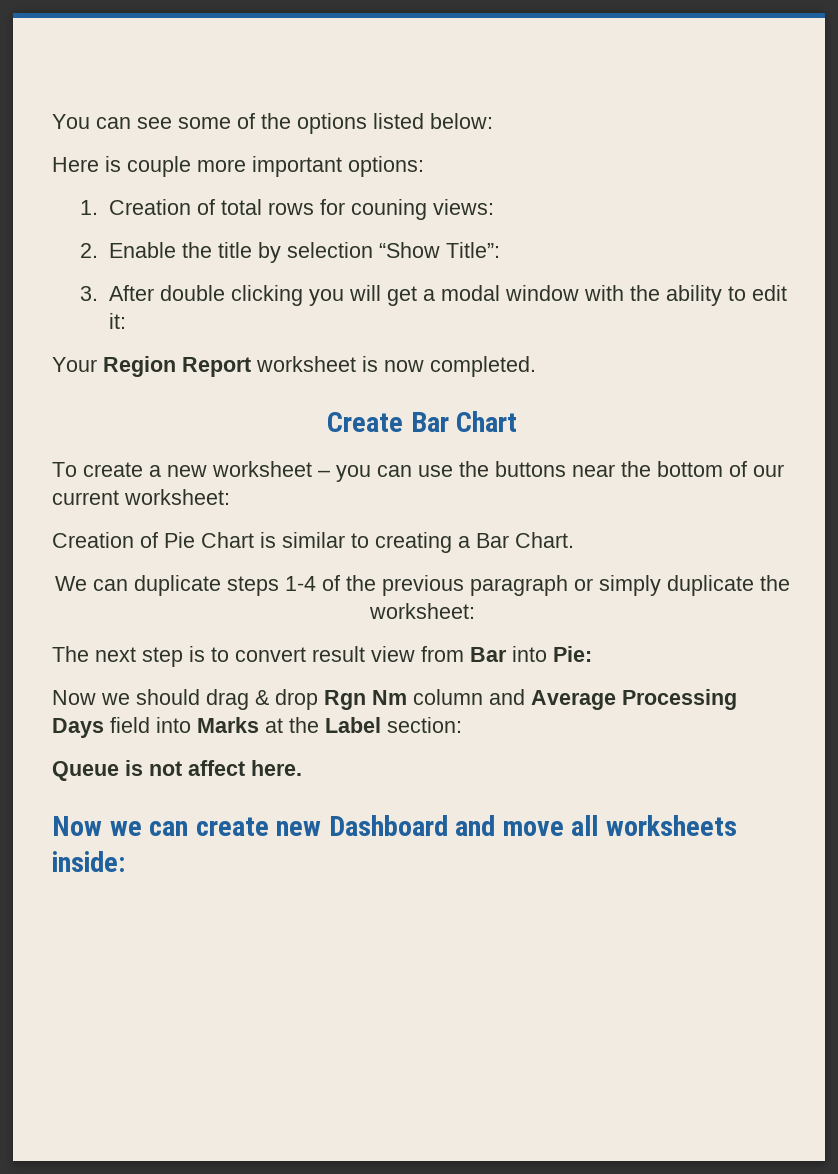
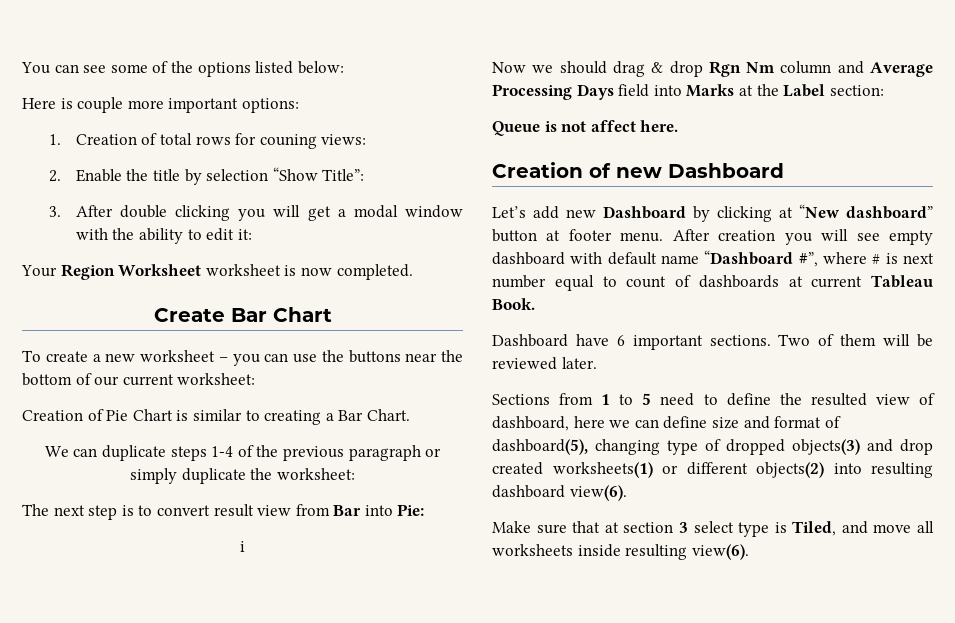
- Your Region Report worksheet is now completed.
+ Your Region Worksheet worksheet is now completed.
+ і
- Now we can create new Dashboard and move all worksheets inside:
+ Creation of new Dashboard
+ Let’s add new Dashboard by clicking at “New dashboard” button at footer menu. After creation you will see empty dashboard with default name “Dashboard #”, where # is next number equal to count of dashboards at current Tableau Book.
+ Dashboard have 6 important sections. Two of them will be reviewed later.
+ Sections from 1 to 5 need to define the resulted view of dashboard, here we can define size and format of dashboard(5), changing type of dropped objects(3) and drop created worksheets(1) or different objects(2) into resulting dashboard view(6).
+ Make sure that at section 3 select type is Tiled, and move all worksheets inside resulting view(6).

